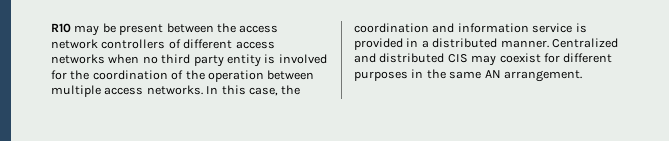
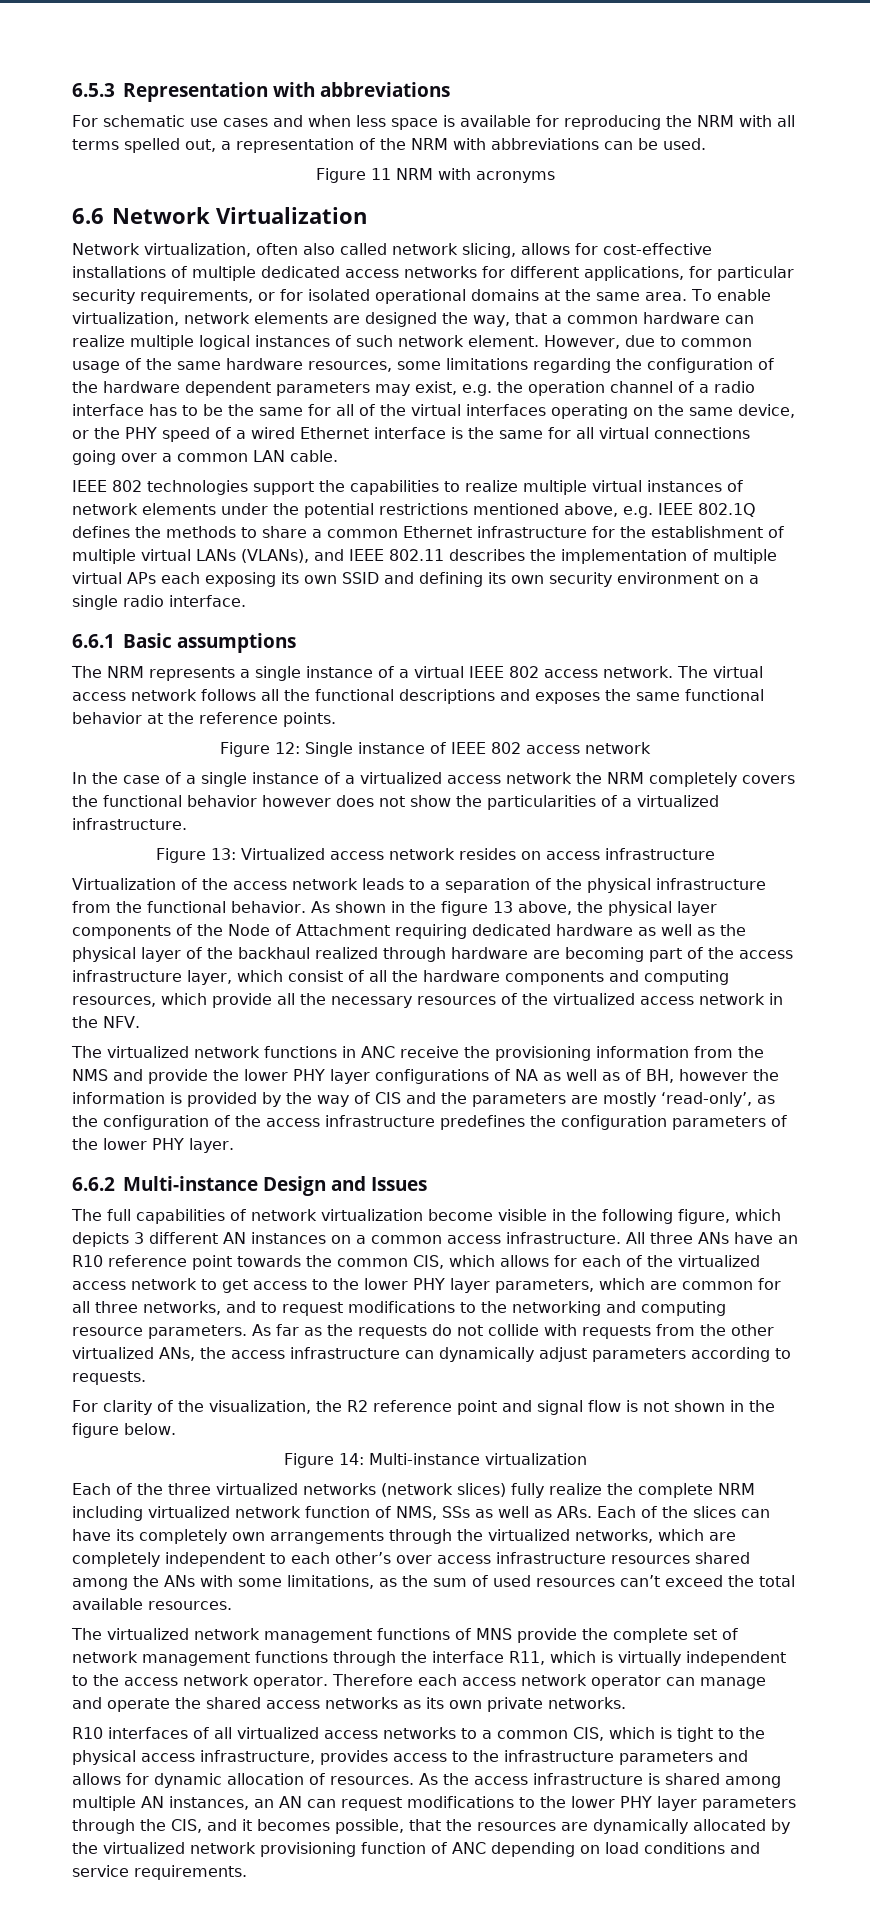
- R10 may be present between the access network controllers of different access networks when no third party entity is involved for the coordination of the operation between multiple access networks. In this case, the coordination and information service is provided in a distributed manner. Centralized and distributed CIS may coexist for different purposes in the same AN arrangement.
+ 6.5.3 Representation with abbreviations
+ For schematic use cases and when less space is available for reproducing the NRM with all terms spelled out, a representation of the NRM with abbreviations can be used.
+ Figure 11 NRM with acronyms
+ 6.6 Network Virtualization
+ Network virtualization, often also called network slicing, allows for cost-effective installations of multiple dedicated access networks for different applications, for particular security requirements, or for isolated operational domains at the same area. To enable virtualization, network elements are designed the way, that a common hardware can realize multiple logical instances of such network element. However, due to common usage of the same hardware resources, some limitations regarding the configuration of the hardware dependent parameters may exist, e.g. the operation channel of a radio interface has to be the same for all of the virtual interfaces operating on the same device, or the PHY speed of a wired Ethernet interface is the same for all virtual connections going over a common LAN cable.
+ IEEE 802 technologies support the capabilities to realize multiple virtual instances of network elements under the potential restrictions mentioned above, e.g. IEEE 802.1Q defines the methods to share a common Ethernet infrastructure for the establishment of multiple virtual LANs (VLANs), and IEEE 802.11 describes the implementation of multiple virtual APs each exposing its own SSID and defining its own security environment on a single radio interface.
+ 6.6.1 Basic assumptions
+ The NRM represents a single instance of a virtual IEEE 802 access network. The virtual access network follows all the functional descriptions and exposes the same functional behavior at the reference points.
+ Figure 12: Single instance of IEEE 802 access network
+ In the case of a single instance of a virtualized access network the NRM completely covers the functional behavior however does not show the particularities of a virtualized infrastructure.
+ Figure 13: Virtualized access network resides on access infrastructure
+ Virtualization of the access network leads to a separation of the physical infrastructure from the functional behavior. As shown in the figure 13 above, the physical layer components of the Node of Attachment requiring dedicated hardware as well as the physical layer of the backhaul realized through hardware are becoming part of the access infrastructure layer, which consist of all the hardware components and computing resources, which provide all the necessary resources of the virtualized access network in the NFV.
+ The virtualized network functions in ANC receive the provisioning information from the NMS and provide the lower PHY layer configurations of NA as well as of BH, however the information is provided by the way of CIS and the parameters are mostly ‘read-only’, as the configuration of the access infrastructure predefines the configuration parameters of the lower PHY layer.
+ 6.6.2 Multi-instance Design and Issues
+ The full capabilities of network virtualization become visible in the following figure, which depicts 3 different AN instances on a common access infrastructure. All three ANs have an R10 reference point towards the common CIS, which allows for each of the virtualized access network to get access to the lower PHY layer parameters, which are common for all three networks, and to request modifications to the networking and computing resource parameters. As far as the requests do not collide with requests from the other virtualized ANs, the access infrastructure can dynamically adjust parameters according to requests.
+ For clarity of the visualization, the R2 reference point and signal flow is not shown in the figure below.
+ Figure 14: Multi-instance virtualization
+ Each of the three virtualized networks (network slices) fully realize the complete NRM including virtualized network function of NMS, SSs as well as ARs. Each of the slices can have its completely own arrangements through the virtualized networks, which are completely independent to each other’s over access infrastructure resources shared among the ANs with some limitations, as the sum of used resources can’t exceed the total available resources.
+ The virtualized network management functions of MNS provide the complete set of network management functions through the interface R11, which is virtually independent to the access network operator. Therefore each access network operator can manage and operate the shared access networks as its own private networks.
+ R10 interfaces of all virtualized access networks to a common CIS, which is tight to the physical access infrastructure, provides access to the infrastructure parameters and allows for dynamic allocation of resources. As the access infrastructure is shared among multiple AN instances, an AN can request modifications to the lower PHY layer parameters through the CIS, and it becomes possible, that the resources are dynamically allocated by the virtualized network provisioning function of ANC depending on load conditions and service requirements.

